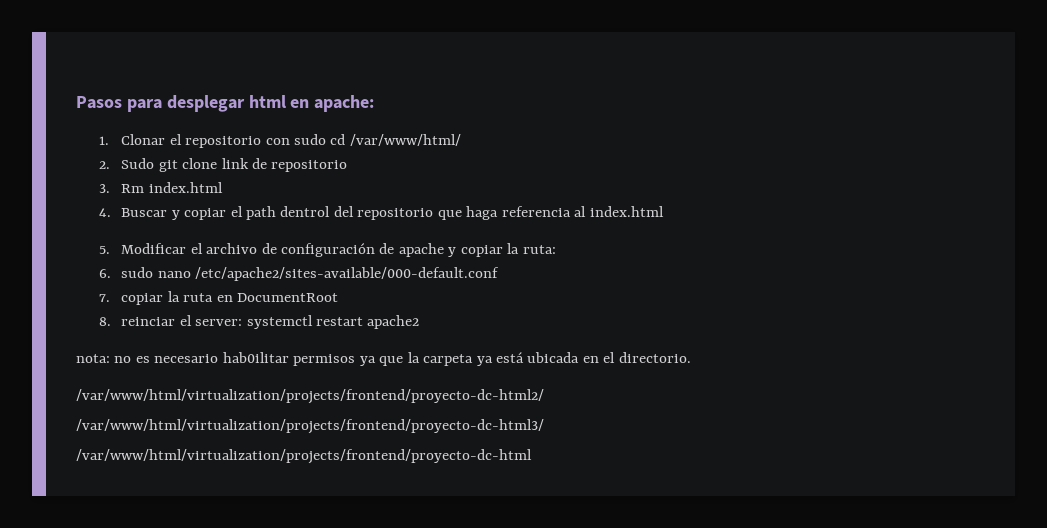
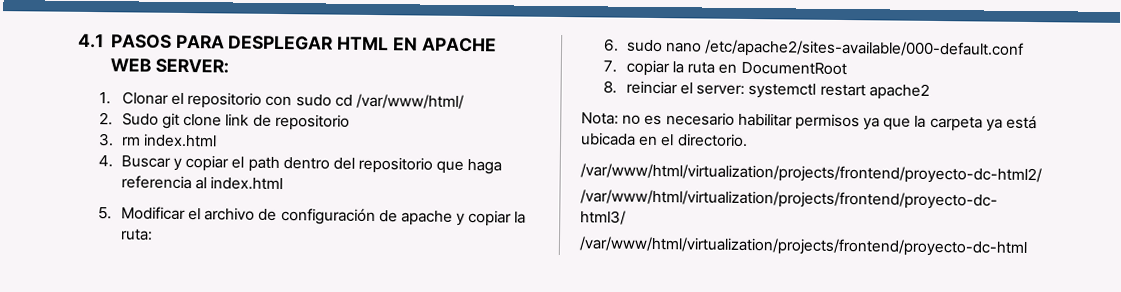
- Pasos para desplegar html en apache:
+ 4.1 PASOS PARA DESPLEGAR HTML EN APACHE WEB SERVER:
- 3. Rm index.html
+ 3. rm index.html
- 4. Buscar y copiar el path dentrol del repositorio que haga referencia al index.html
+ 4. Buscar y copiar el path dentro del repositorio que haga referencia al index.html
- nota: no es necesario hab0ilitar permisos ya que la carpeta ya está ubicada en el directorio.
+ Nota: no es necesario habilitar permisos ya que la carpeta ya está ubicada en el directorio.

